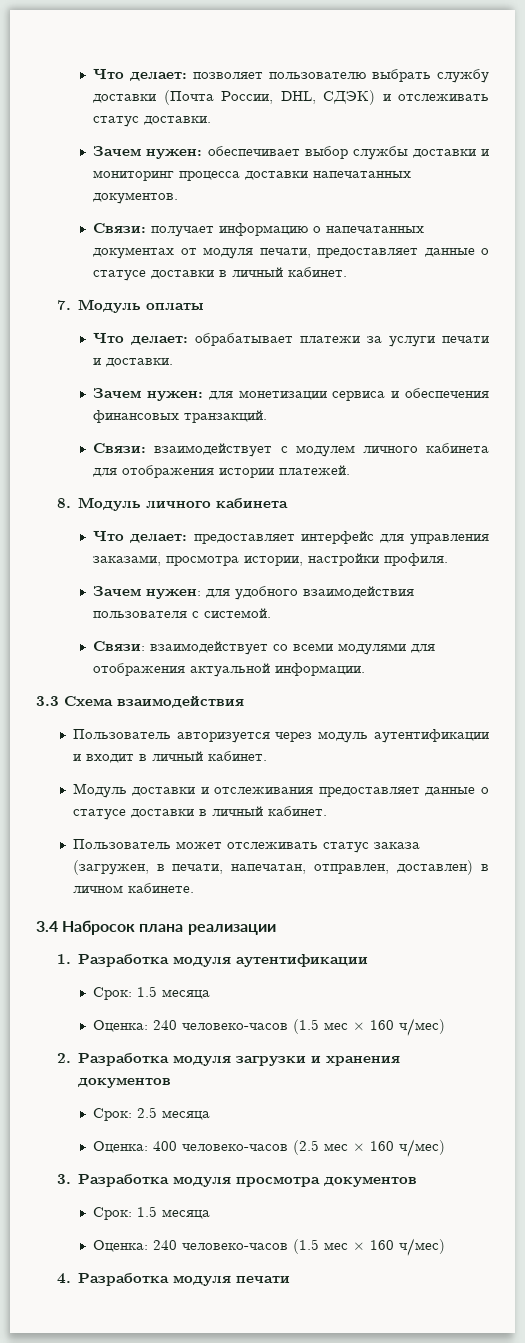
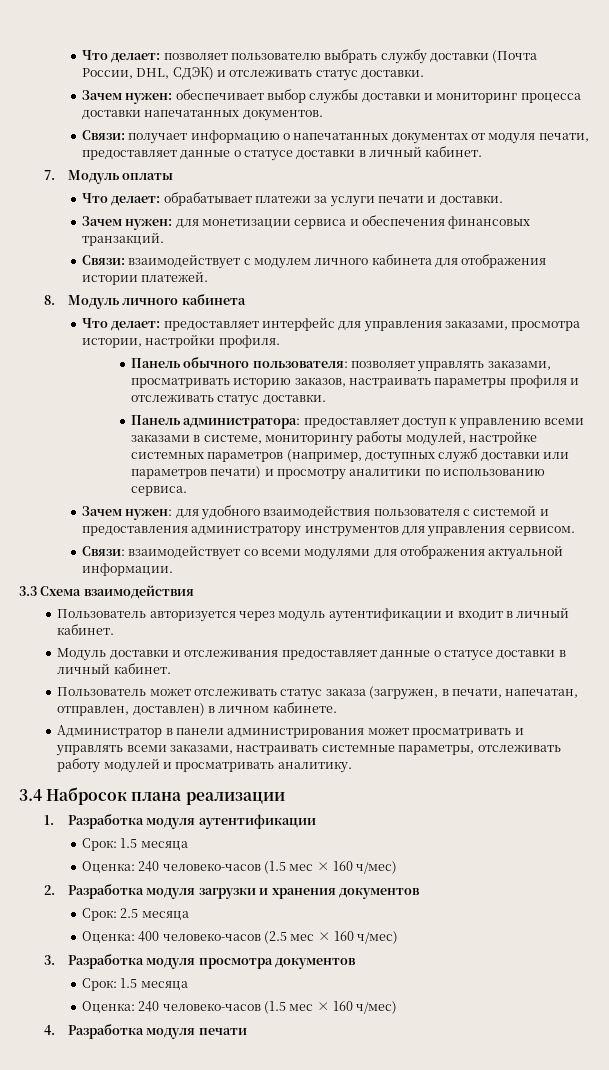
+ Панель обычного пользователя: позволяет управлять заказами, просматривать историю заказов, настраивать параметры профиля и отслеживать статус доставки.
+ Панель администратора: предоставляет доступ к управлению всеми заказами в системе, мониторингу работы модулей, настройке системных параметров (например, доступных служб доставки или параметров печати) и просмотру аналитики по использованию сервиса.
- Зачем нужен: для удобного взаимодействия пользователя с системой.
+ Зачем нужен: для удобного взаимодействия пользователя с системой и предоставления администратору инструментов для управления сервисом.
+ Администратор в панели администрирования может просматривать и управлять всеми заказами, настраивать системные параметры, отслеживать работу модулей и просматривать аналитику.

